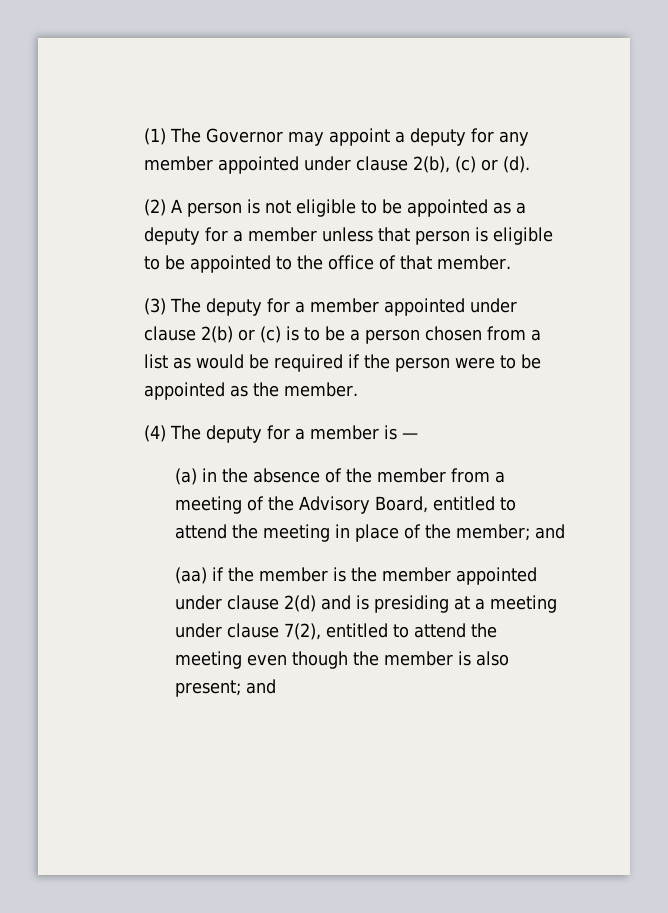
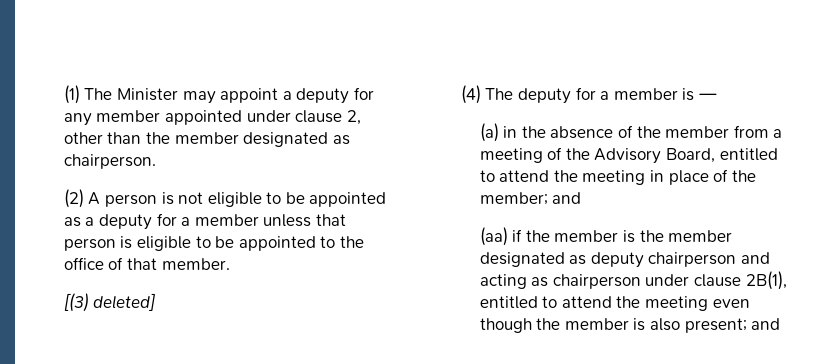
- (1) The Governor may appoint a deputy for any member appointed under clause 2(b), (c) or (d).
+ (1) The Minister may appoint a deputy for any member appointed under clause 2, other than the member designated as chairperson.
- (3) The deputy for a member appointed under clause 2(b) or (c) is to be a person chosen from a list as would be required if the person were to be appointed as the member.
+ [(3) deleted]
- (aa) if the member is the member appointed under clause 2(d) and is presiding at a meeting under clause 7(2), entitled to attend the meeting even though the member is also present; and
+ (aa) if the member is the member designated as deputy chairperson and acting as chairperson under clause 2B(1), entitled to attend the meeting even though the member is also present; and

